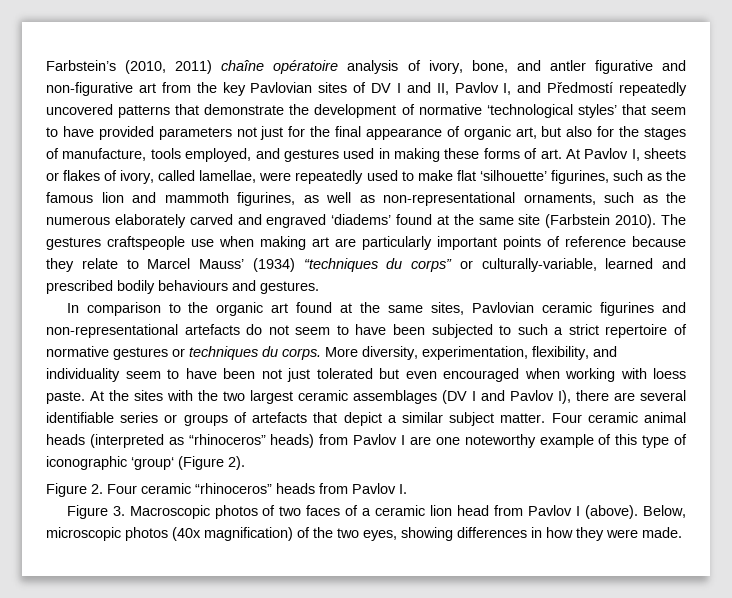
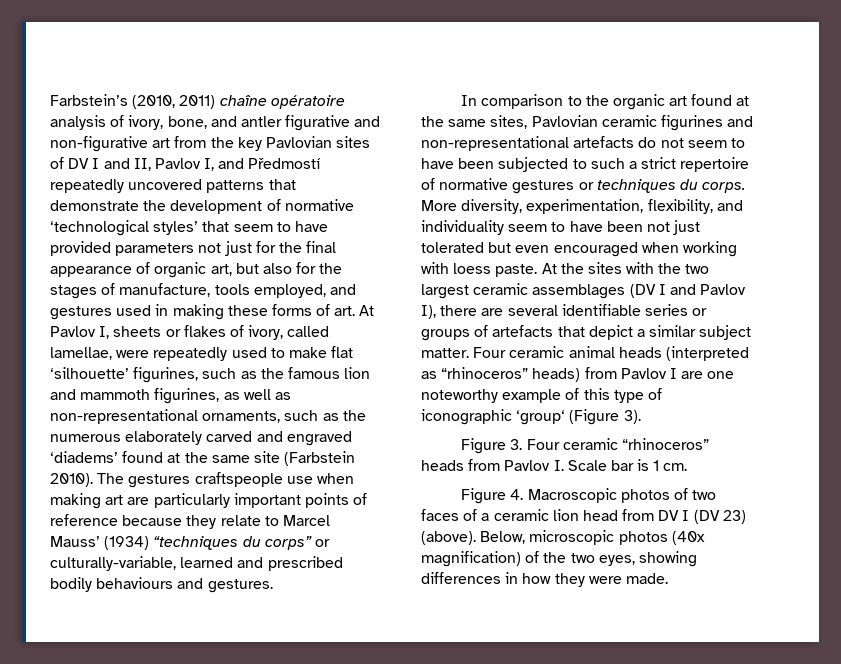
- Four ceramic animal heads (interpreted as “rhinoceros” heads) from Pavlov I are one noteworthy example of this type of iconographic ‘group‘ (Figure 2).
- Figure 2. Four ceramic “rhinoceros” heads from Pavlov I.
- Figure 3. Macroscopic photos of two faces of a ceramic lion head from Pavlov I (above).
+ Four ceramic animal heads (interpreted as “rhinoceros” heads) from Pavlov I are one noteworthy example of this type of iconographic ‘group‘ (Figure 3).
+ Figure 3. Four ceramic “rhinoceros” heads from Pavlov I. Scale bar is 1 cm.
+ Figure 4. Macroscopic photos of two faces of a ceramic lion head from DV I (DV 23) (above).

